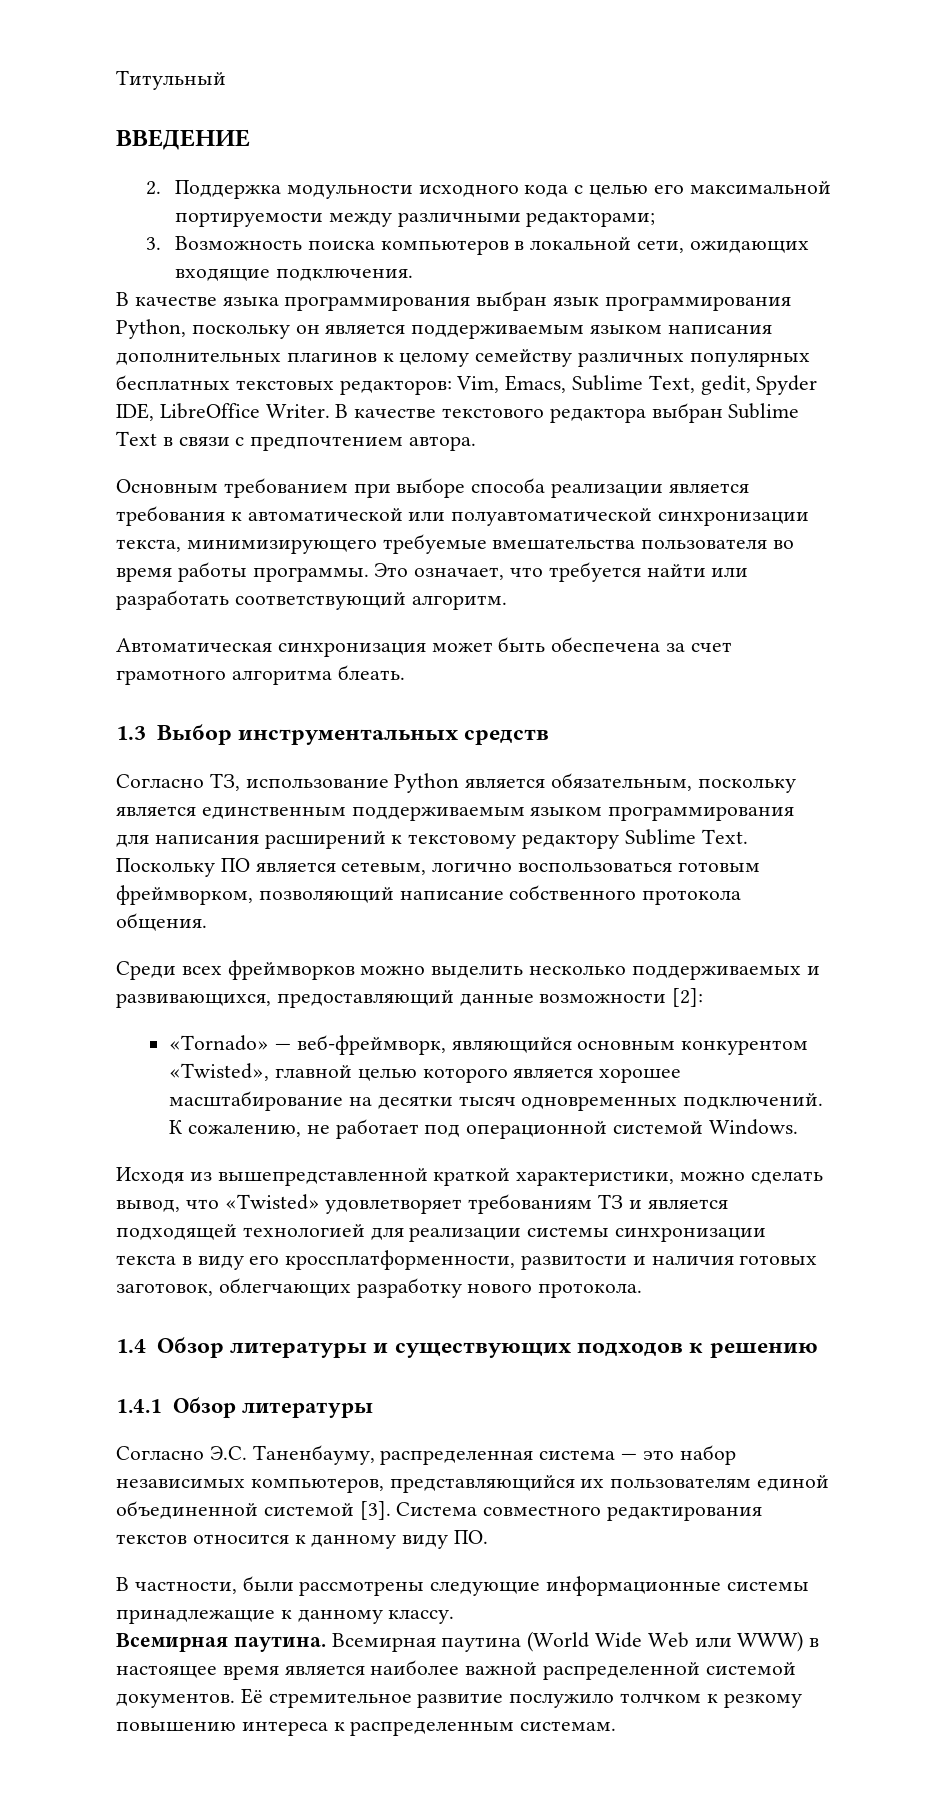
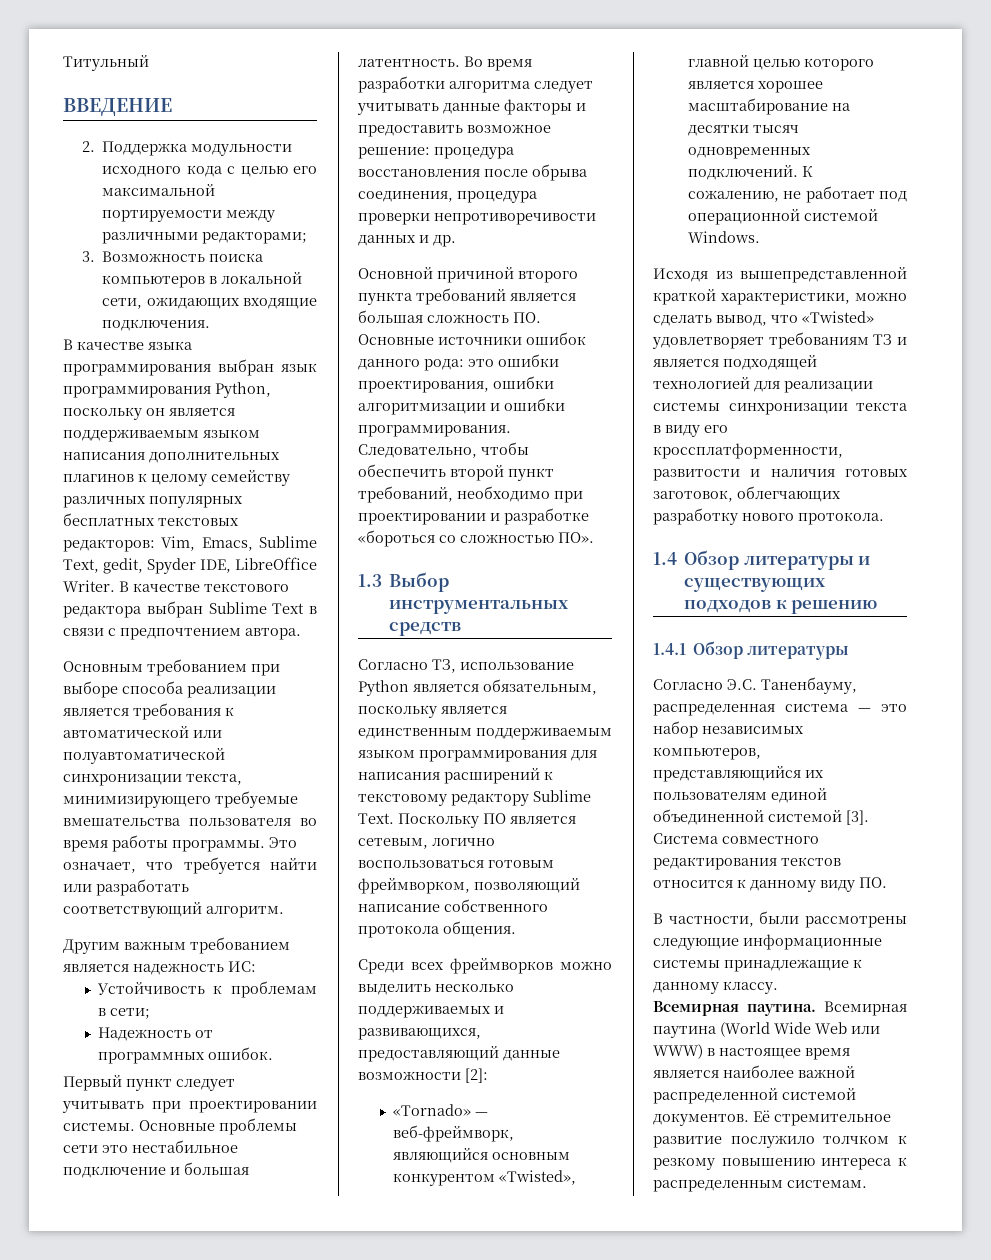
- Автоматическая синхронизация может быть обеспечена за счет грамотного алгоритма блеать.
+ Другим важным требованием является надежность ИС:
+ Устойчивость к проблемам в сети;
+ Надежность от программных ошибок.
+ Первый пункт следует учитывать при проектировании системы. Основные проблемы сети это нестабильное подключение и большая латентность. Во время разработки алгоритма следует учитывать данные факторы и предоставить возможное решение: процедура восстановления после обрыва соединения, процедура проверки непротиворечивости данных и др.
+ Основной причиной второго пункта требований является большая сложность ПО. Основные источники ошибок данного рода: это ошибки проектирования, ошибки алгоритмизации и ошибки программирования. Следовательно, чтобы обеспечить второй пункт требований, необходимо при проектировании и разработке «бороться со сложностью ПО».

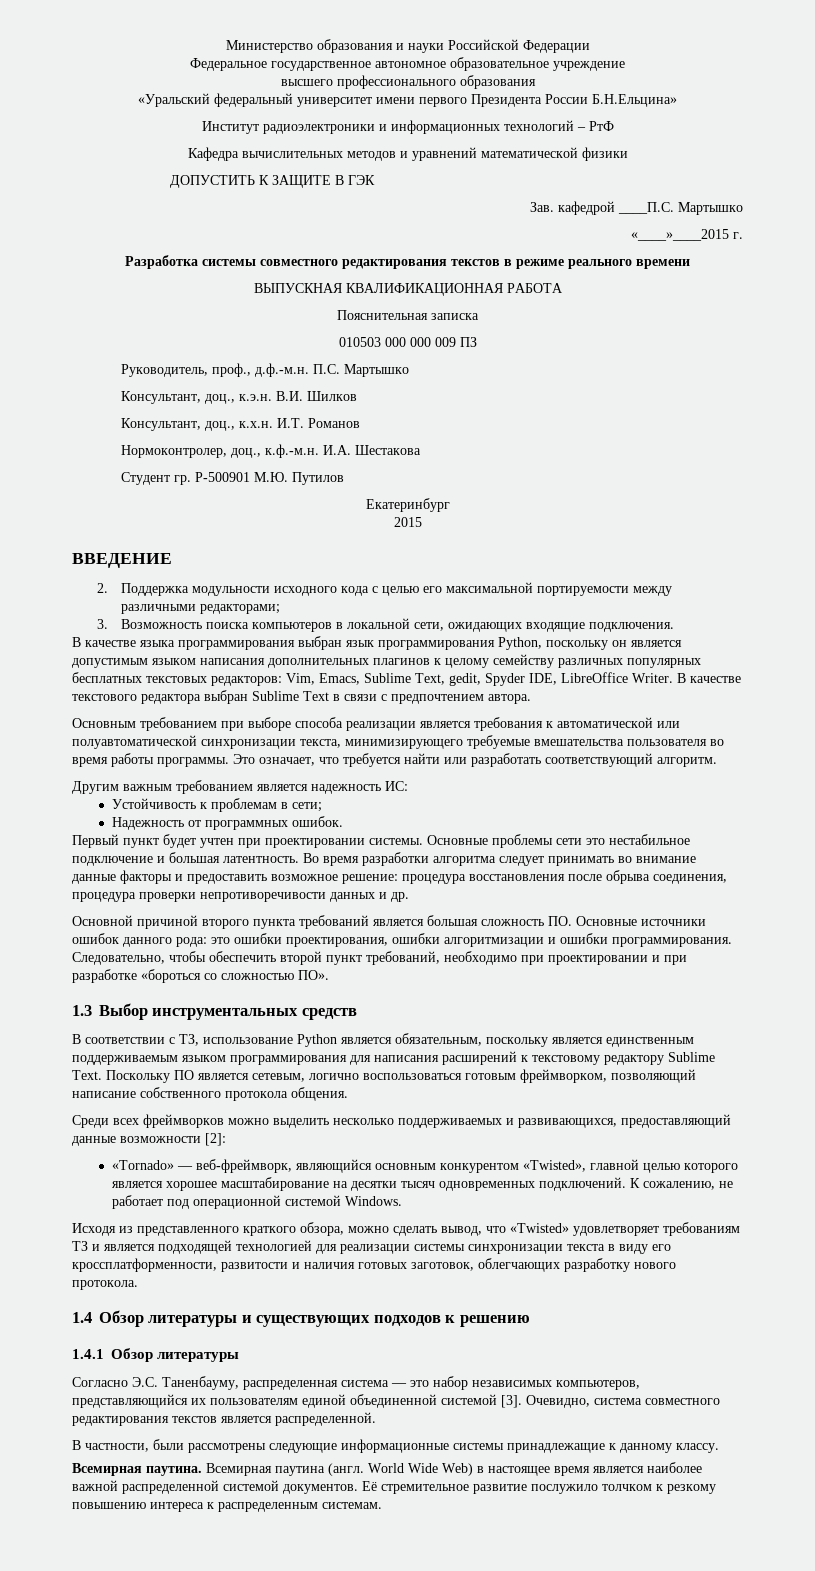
- Титульный
+ Министерство образования и науки Российской Федерации
+ Федеральное государственное автономное образовательное учреждение
+ высшего профессионального образования
+ «Уральский федеральный университет имени первого Президента России Б.Н.Ельцина»
+ Институт радиоэлектроники и информационных технологий – РтФ
+ Кафедра вычислительных методов и уравнений математической физики
+ ДОПУСТИТЬ К ЗАЩИТЕ В ГЭК
+ Зав. кафедрой ____П.С. Мартышко
+ «____»____2015 г.
+ Разработка системы совместного редактирования текстов в режиме реального времени
+ ВЫПУСКНАЯ КВАЛИФИКАЦИОННАЯ РАБОТА
+ Пояснительная записка
+ 010503 000 000 009 ПЗ
+ Руководитель, проф., д.ф.-м.н. П.С. Мартышко
+ Консультант, доц., к.э.н. В.И. Шилков
+ Консультант, доц., к.х.н. И.Т. Романов
+ Нормоконтролер, доц., к.ф.-м.н. И.А. Шестакова
+ Студент гр. Р-500901 М.Ю. Путилов
+ Екатеринбург
+ 2015
- В качестве языка программирования выбран язык программирования Python, поскольку он является поддерживаемым языком написания дополнительных плагинов к целому семейству различных популярных бесплатных текстовых редакторов: Vim, Emacs, Sublime Text, gedit, Spyder IDE, LibreOffice Writer.
+ В качестве языка программирования выбран язык программирования Python, поскольку он является допустимым языком написания дополнительных плагинов к целому семейству различных популярных бесплатных текстовых редакторов: Vim, Emacs, Sublime Text, gedit, Spyder IDE, LibreOffice Writer.
- Первый пункт следует учитывать при проектировании системы.
+ Первый пункт будет учтен при проектировании системы.
- Во время разработки алгоритма следует учитывать данные факторы и предоставить возможное решение: процедура восстановления после обрыва соединения, процедура проверки непротиворечивости данных и др.
+ Во время разработки алгоритма следует принимать во внимание данные факторы и предоставить возможное решение: процедура восстановления после обрыва соединения, процедура проверки непротиворечивости данных и др.
- Следовательно, чтобы обеспечить второй пункт требований, необходимо при проектировании и разработке «бороться со сложностью ПО».
+ Следовательно, чтобы обеспечить второй пункт требований, необходимо при проектировании и при разработке «бороться со сложностью ПО».
- Согласно ТЗ, использование Python является обязательным, поскольку является единственным поддерживаемым языком программирования для написания расширений к текстовому редактору Sublime Text.
+ В соответствии с ТЗ, использование Python является обязательным, поскольку является единственным поддерживаемым языком программирования для написания расширений к текстовому редактору Sublime Text.
- Исходя из вышепредставленной краткой характеристики, можно сделать вывод, что «Twisted» удовлетворяет требованиям ТЗ и является подходящей технологией для реализации системы синхронизации текста в виду его кроссплатформенности, развитости и наличия готовых заготовок, облегчающих разработку нового протокола.
+ Исходя из представленного краткого обзора, можно сделать вывод, что «Twisted» удовлетворяет требованиям ТЗ и является подходящей технологией для реализации системы синхронизации текста в виду его кроссплатформенности, развитости и наличия готовых заготовок, облегчающих разработку нового протокола.
- Система совместного редактирования текстов относится к данному виду ПО.
+ Очевидно, система совместного редактирования текстов является распределенной.
- Всемирная паутина (World Wide Web или WWW) в настоящее время является наиболее важной распределенной системой документов.
+ Всемирная паутина (англ. World Wide Web) в настоящее время является наиболее важной распределенной системой документов.

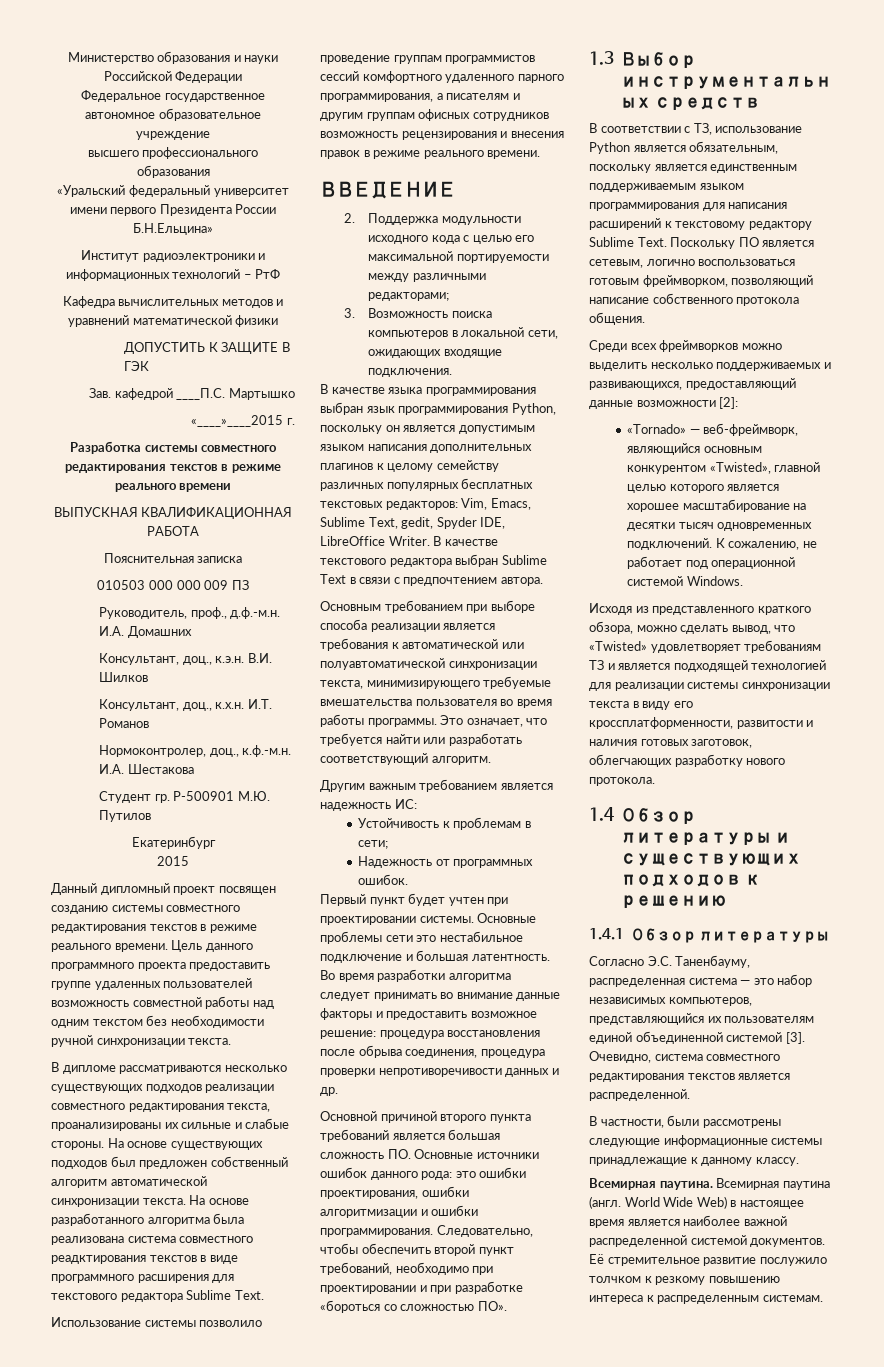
- Руководитель, проф., д.ф.-м.н. П.С. Мартышко
+ Руководитель, проф., д.ф.-м.н. И.А. Домашних
+ Данный дипломный проект посвящен созданию системы совместного редактирования текстов в режиме реального времени. Цель данного программного проекта предоставить группе удаленных пользователей возможность совместной работы над одним текстом без необходимости ручной синхронизации текста.
+ В дипломе рассматриваются несколько существующих подходов реализации совместного редактирования текста, проанализированы их сильные и слабые стороны. На основе существующих подходов был предложен собственный алгоритм автоматической синхронизации текста. На основе разработанного алгоритма была реализована система совместного реадктирования текстов в виде программного расширения для текстового редактора Sublime Text.
+ Использование системы позволило проведение группам программистов сессий комфортного удаленного парного программирования, а писателям и другим группам офисных сотрудников возможность рецензирования и внесения правок в режиме реального времени.

